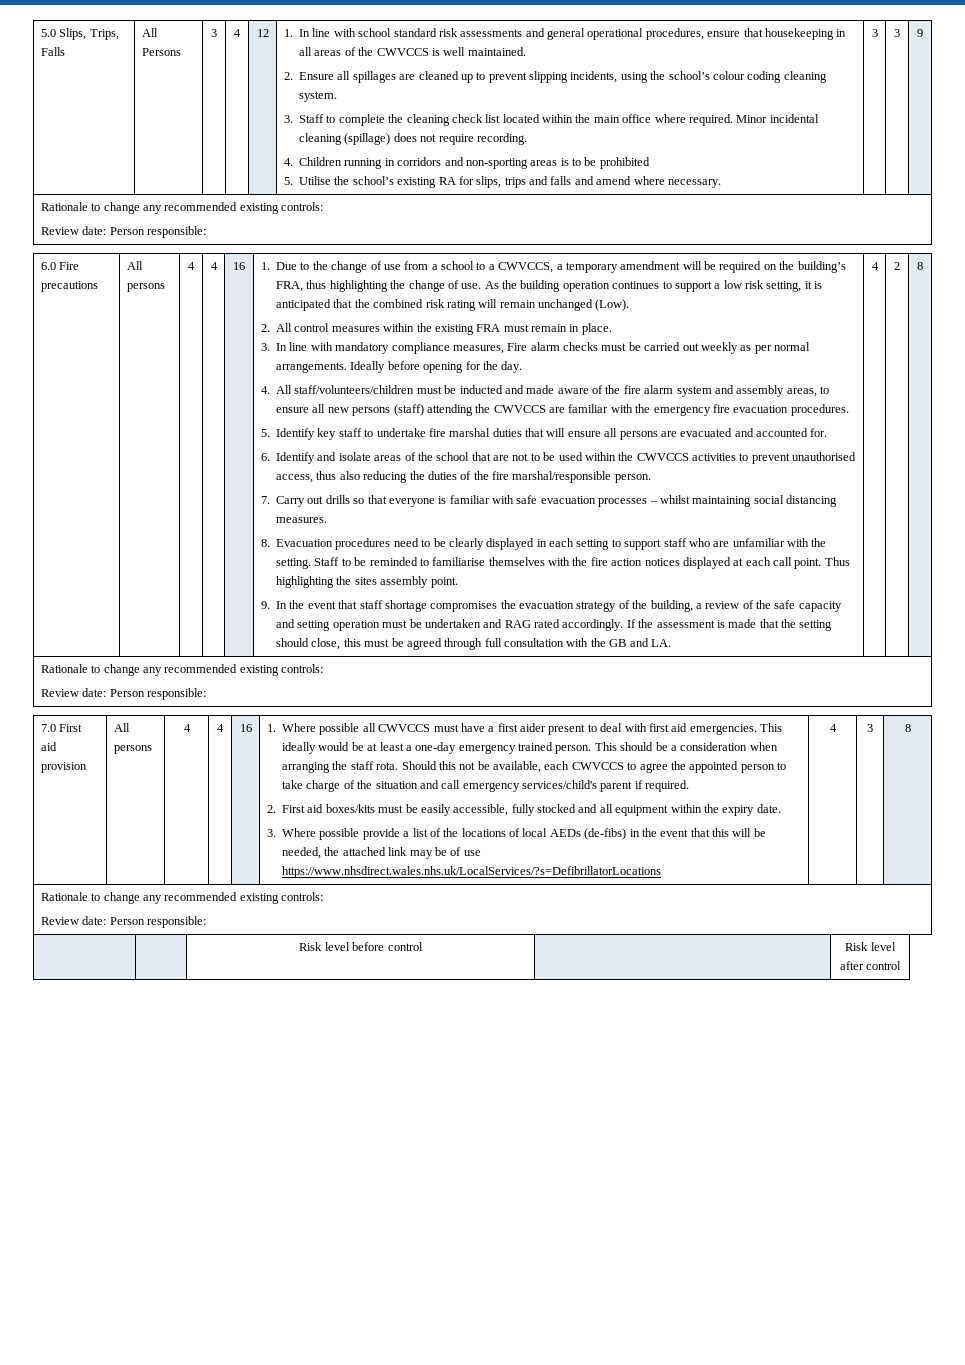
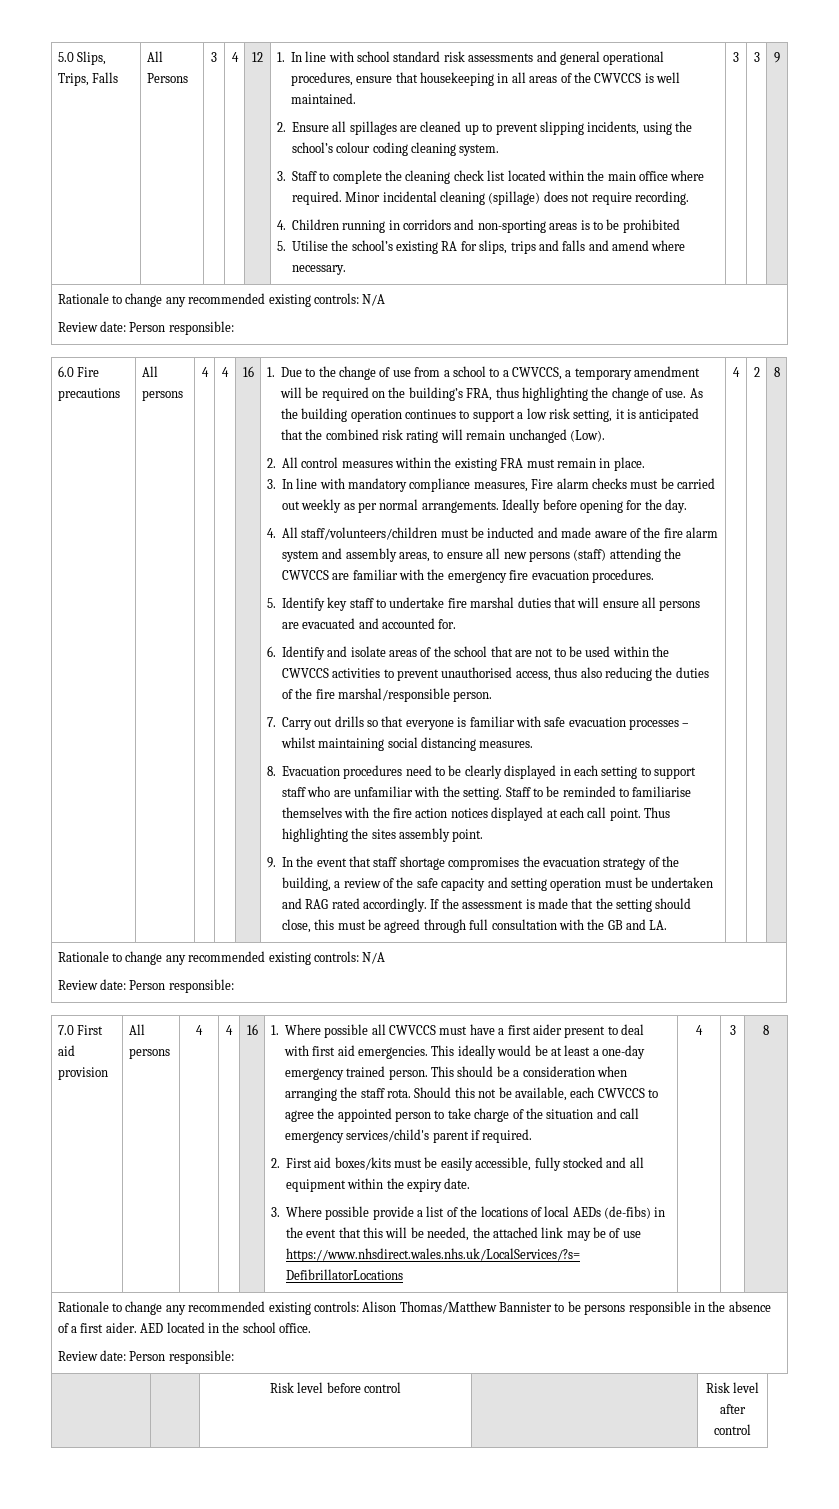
  9
- Rationale to change any recommended existing controls:
+ Rationale to change any recommended existing controls: N/A
  2 | 8
- Rationale to change any recommended existing controls:
+ Rationale to change any recommended existing controls: N/A
  3 | 8
- Rationale to change any recommended existing controls:
+ Rationale to change any recommended existing controls: Alison Thomas/Matthew Bannister to be persons responsible in the absence of a first aider. AED located in the school office.

